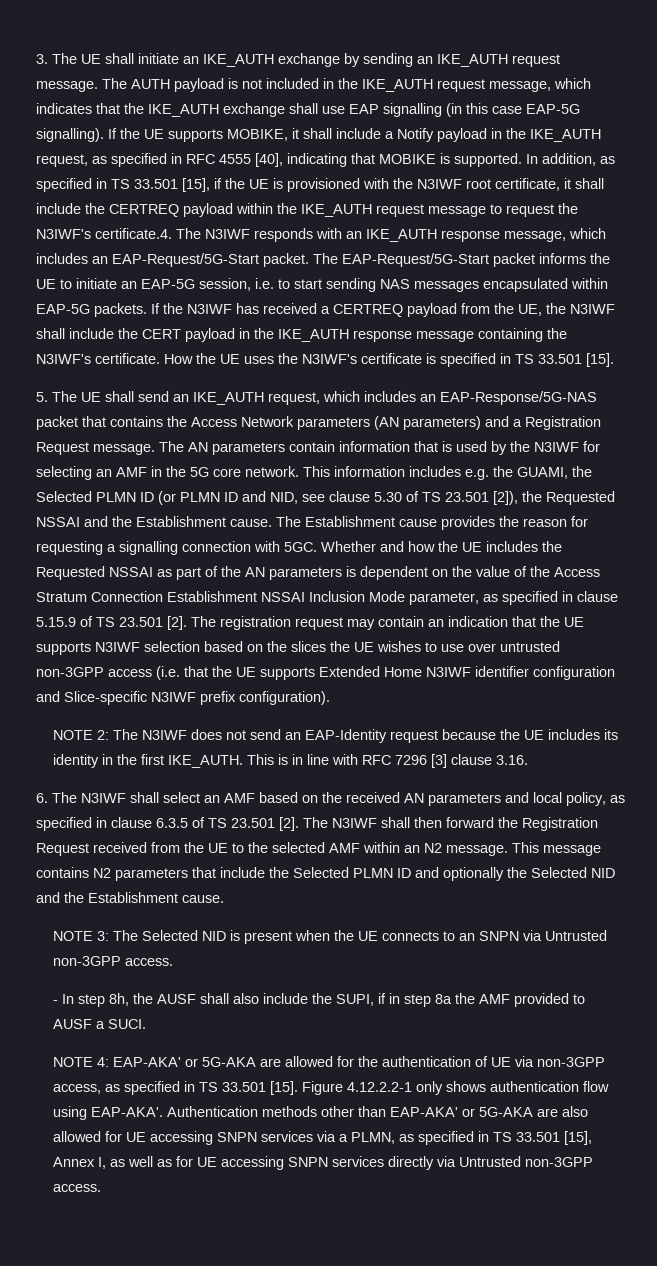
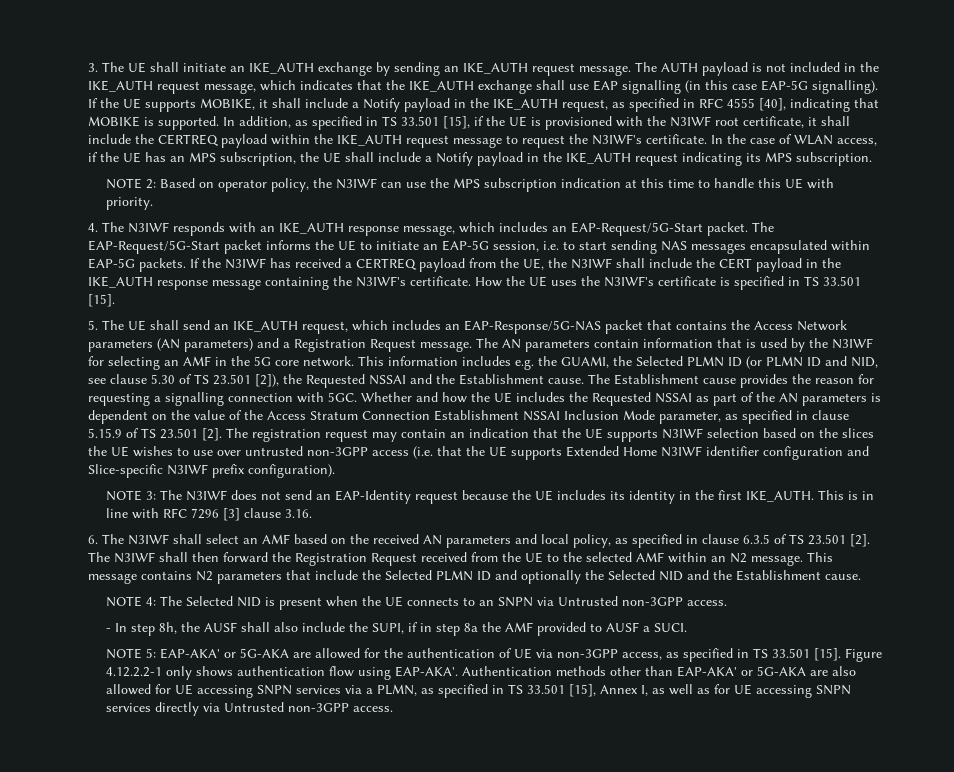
- In addition, as specified in TS 33.501 [15], if the UE is provisioned with the N3IWF root certificate, it shall include the CERTREQ payload within the IKE_AUTH request message to request the N3IWF's certificate.4. The N3IWF responds with an IKE_AUTH response message, which includes an EAP-Request/5G-Start packet.
+ In addition, as specified in TS 33.501 [15], if the UE is provisioned with the N3IWF root certificate, it shall include the CERTREQ payload within the IKE_AUTH request message to request the N3IWF's certificate. In the case of WLAN access, if the UE has an MPS subscription, the UE shall include a Notify payload in the IKE_AUTH request indicating its MPS subscription.
+ NOTE 2: Based on operator policy, the N3IWF can use the MPS subscription indication at this time to handle this UE with priority.
+ 4. The N3IWF responds with an IKE_AUTH response message, which includes an EAP-Request/5G-Start packet.
- NOTE 2: The N3IWF does not send an EAP-Identity request because the UE includes its identity in the first IKE_AUTH.
+ NOTE 3: The N3IWF does not send an EAP-Identity request because the UE includes its identity in the first IKE_AUTH.
- NOTE 3: The Selected NID is present when the UE connects to an SNPN via Untrusted non-3GPP access.
+ NOTE 4: The Selected NID is present when the UE connects to an SNPN via Untrusted non-3GPP access.
- NOTE 4: EAP-AKA' or 5G-AKA are allowed for the authentication of UE via non-3GPP access, as specified in TS 33.501 [15].
+ NOTE 5: EAP-AKA' or 5G-AKA are allowed for the authentication of UE via non-3GPP access, as specified in TS 33.501 [15].

